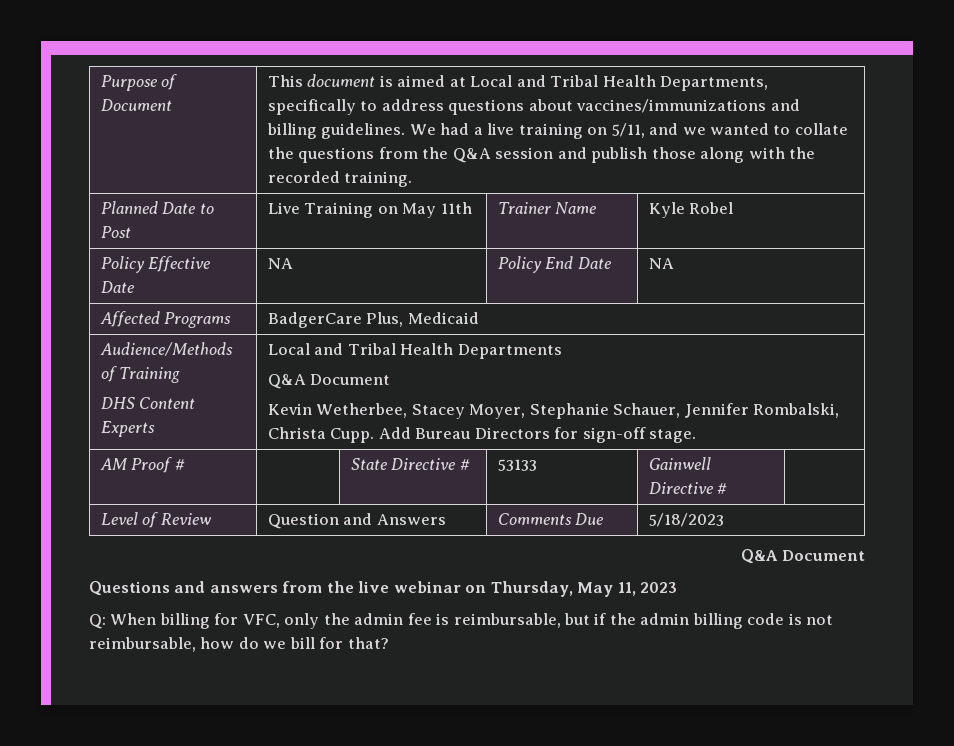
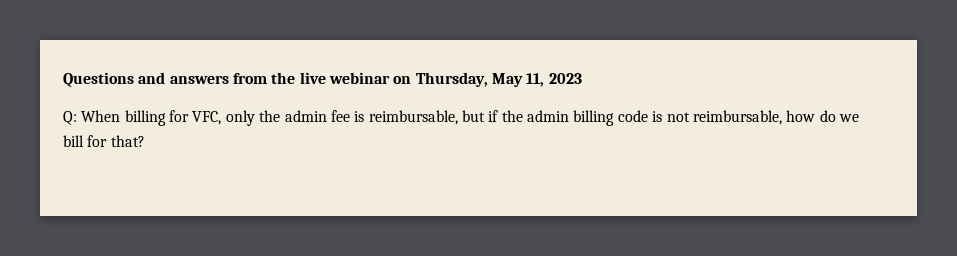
- Purpose of Document | This document is aimed at Local and Tribal Health Departments, specifically to address questions about vaccines/immunizations and billing guidelines. We had a live training on 5/11, and we wanted to collate the questions from the Q&A session and publish those along with the recorded training.
- Planned Date to Post | Live Training on May 11th | Trainer Name | Kyle Robel
- Policy Effective Date | NA | Policy End Date | NA
- Affected Programs | BadgerCare Plus, Medicaid
- Audience/Methods of Training
- DHS Content Experts | Local and Tribal Health Departments
- Q&A Document
- Kevin Wetherbee, Stacey Moyer, Stephanie Schauer, Jennifer Rombalski, Christa Cupp. Add Bureau Directors for sign-off stage.
- AM Proof # | | State Directive # | 53133 | Gainwell Directive # |
- Level of Review | Question and Answers | Comments Due | 5/18/2023
- Q&A Document

